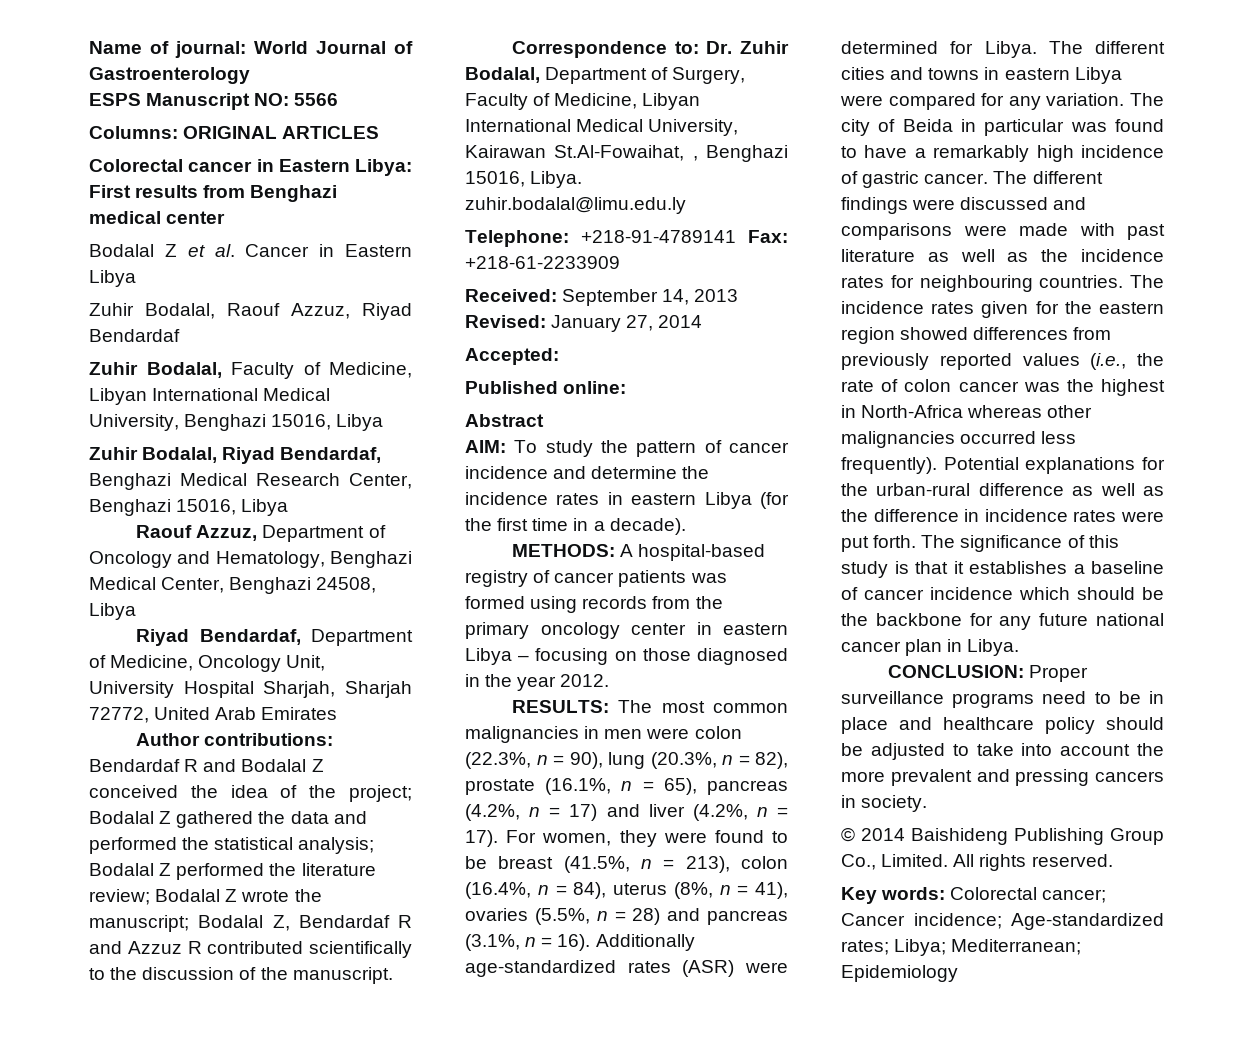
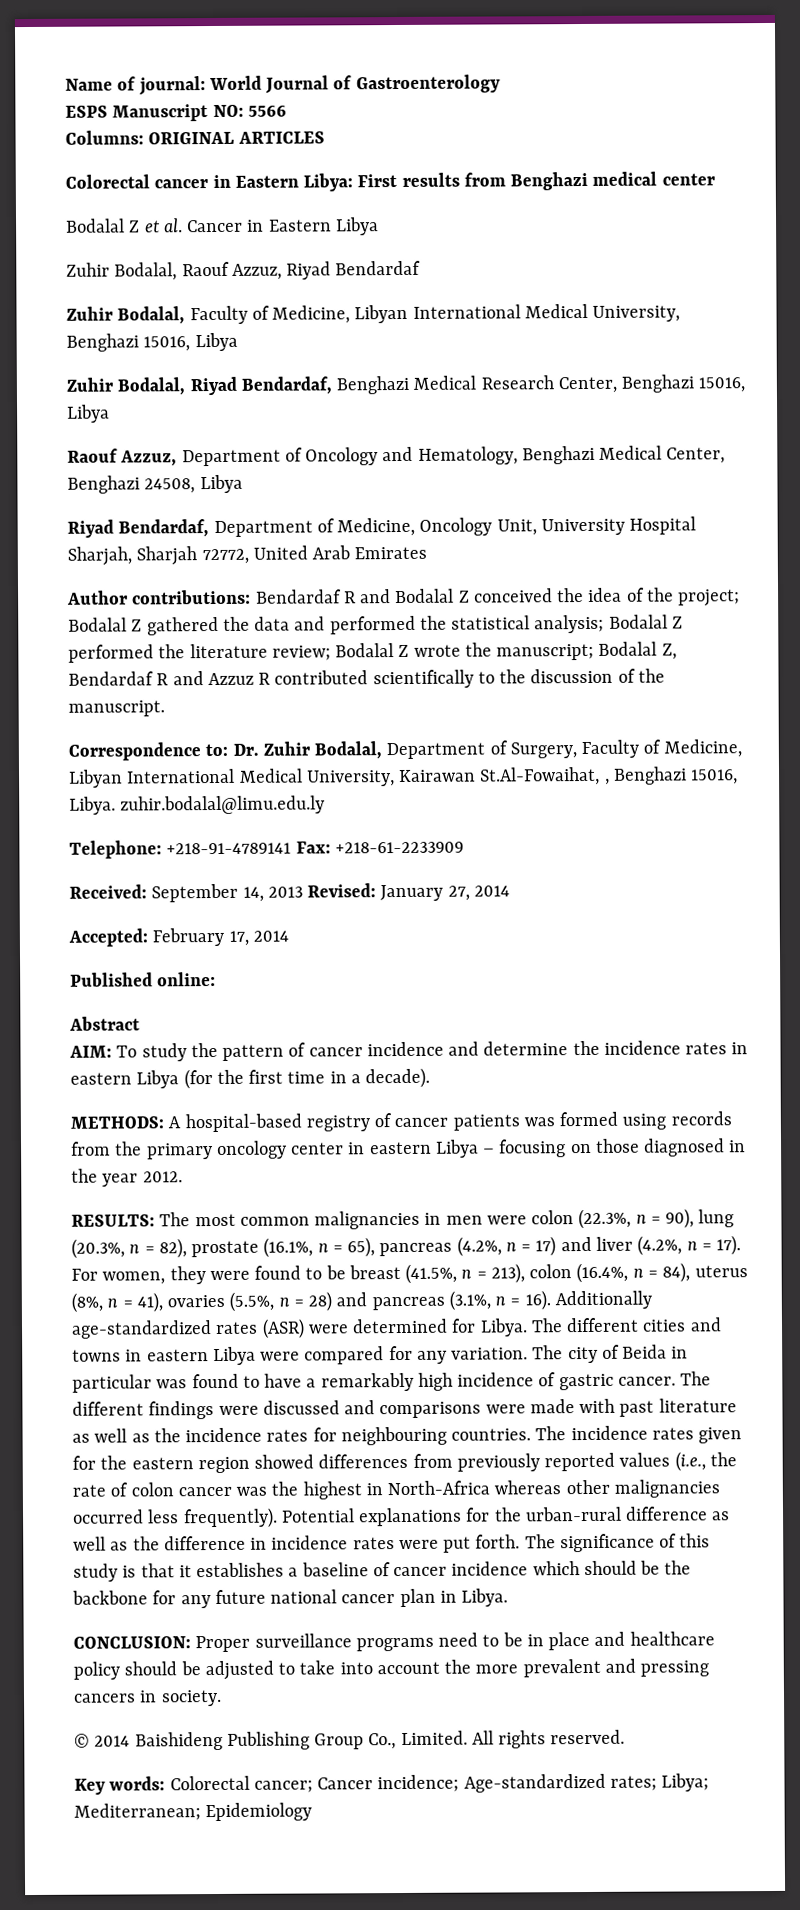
- Accepted:
+ Accepted: February 17, 2014

